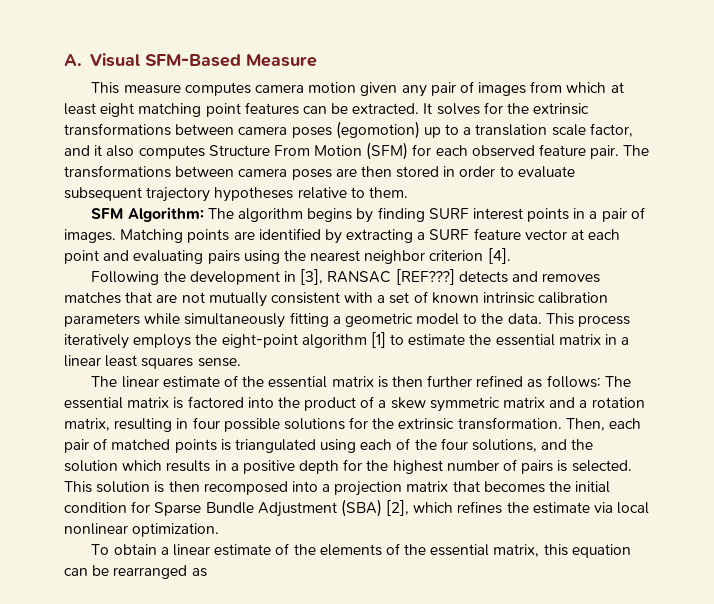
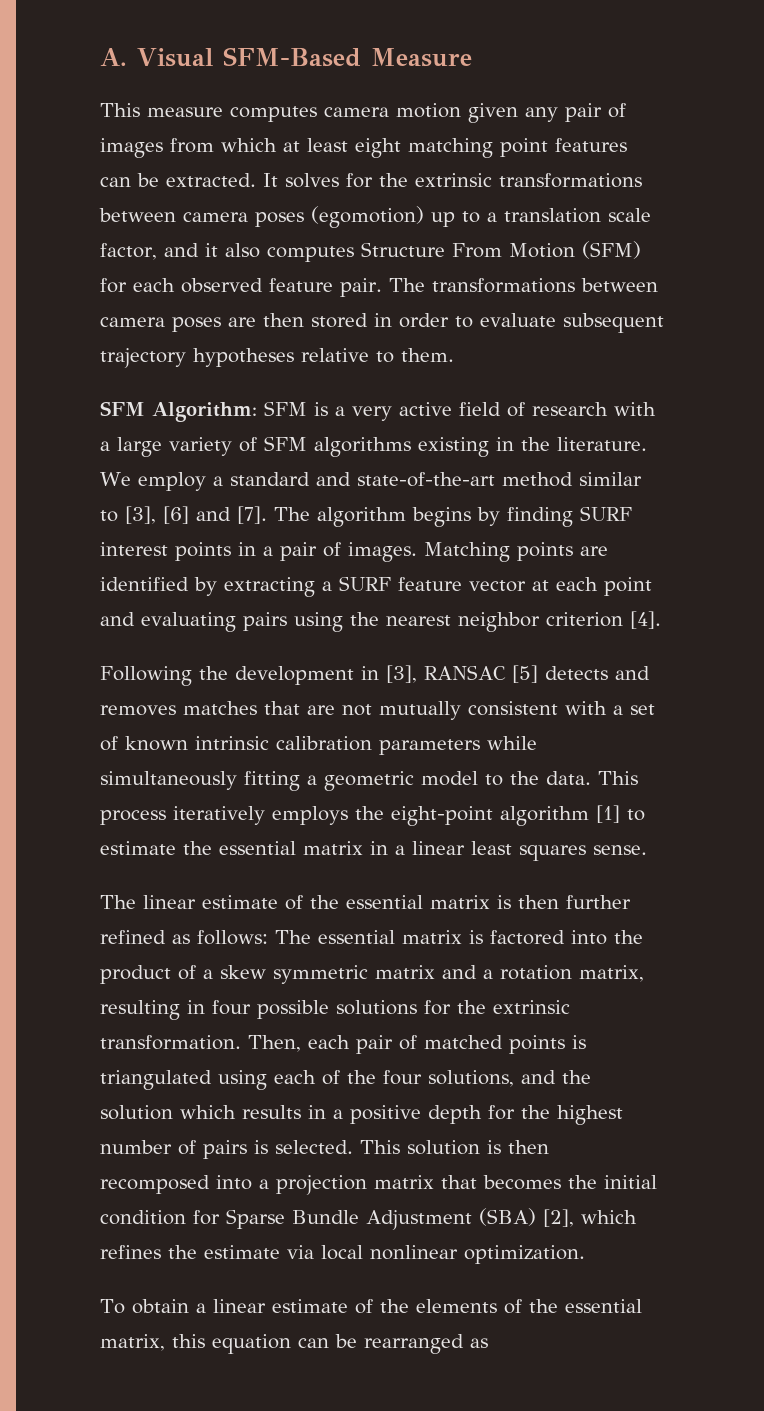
- SFM Algorithm: The algorithm begins by finding SURF interest points in a pair of images.
+ SFM Algorithm: SFM is a very active field of research with a large variety of SFM algorithms existing in the literature. We employ a standard and state-of-the-art method similar to [3], [6] and [7]. The algorithm begins by finding SURF interest points in a pair of images.
- Following the development in [3], RANSAC [REF???] detects and removes matches that are not mutually consistent with a set of known intrinsic calibration parameters while simultaneously fitting a geometric model to the data.
+ Following the development in [3], RANSAC [5] detects and removes matches that are not mutually consistent with a set of known intrinsic calibration parameters while simultaneously fitting a geometric model to the data.

